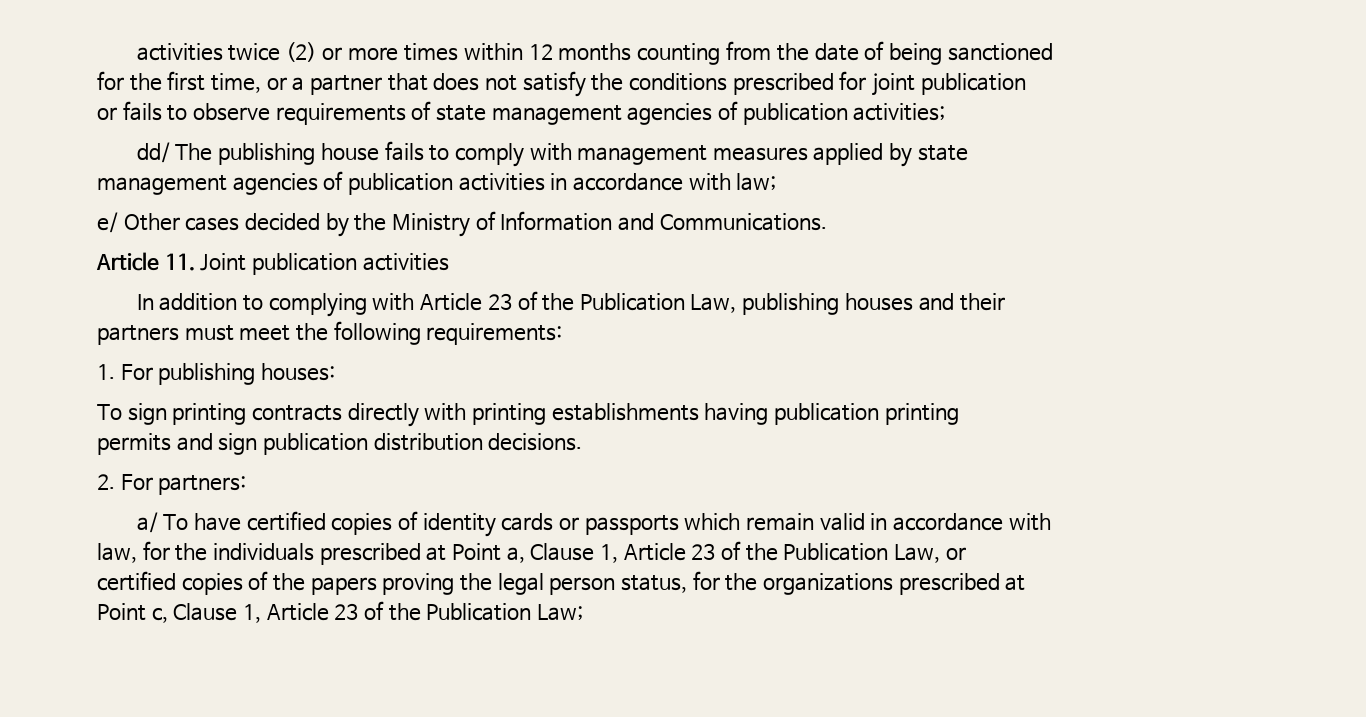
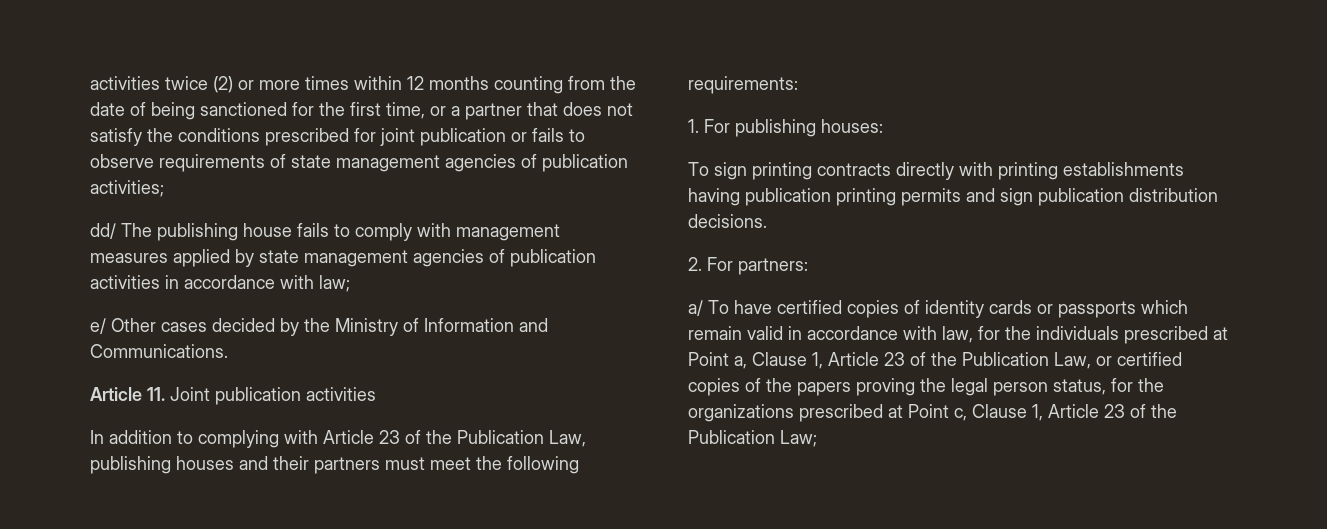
- activities twice (2) or more times within 12 months counting from the date of being sanctioned
- for the first time, or a partner that does not satisfy the conditions prescribed for joint publication
- or fails to observe requirements of state management agencies of publication activities;
+ activities twice (2) or more times within 12 months counting from the date of being sanctioned for the first time, or a partner that does not satisfy the conditions prescribed for joint publication or fails to observe requirements of state management agencies of publication activities;
- dd/ The publishing house fails to comply with management measures applied by state
- management agencies of publication activities in accordance with law;
+ dd/ The publishing house fails to comply with management measures applied by state management agencies of publication activities in accordance with law;
- In addition to complying with Article 23 of the Publication Law, publishing houses and their
- partners must meet the following requirements:
+ In addition to complying with Article 23 of the Publication Law, publishing houses and their partners must meet the following requirements:
- To sign printing contracts directly with printing establishments having publication printing
- permits and sign publication distribution decisions.
+ To sign printing contracts directly with printing establishments having publication printing permits and sign publication distribution decisions.
- a/ To have certified copies of identity cards or passports which remain valid in accordance with
- law, for the individuals prescribed at Point a, Clause 1, Article 23 of the Publication Law, or
- certified copies of the papers proving the legal person status, for the organizations prescribed at
- Point c, Clause 1, Article 23 of the Publication Law;
+ a/ To have certified copies of identity cards or passports which remain valid in accordance with law, for the individuals prescribed at Point a, Clause 1, Article 23 of the Publication Law, or certified copies of the papers proving the legal person status, for the organizations prescribed at Point c, Clause 1, Article 23 of the Publication Law;

